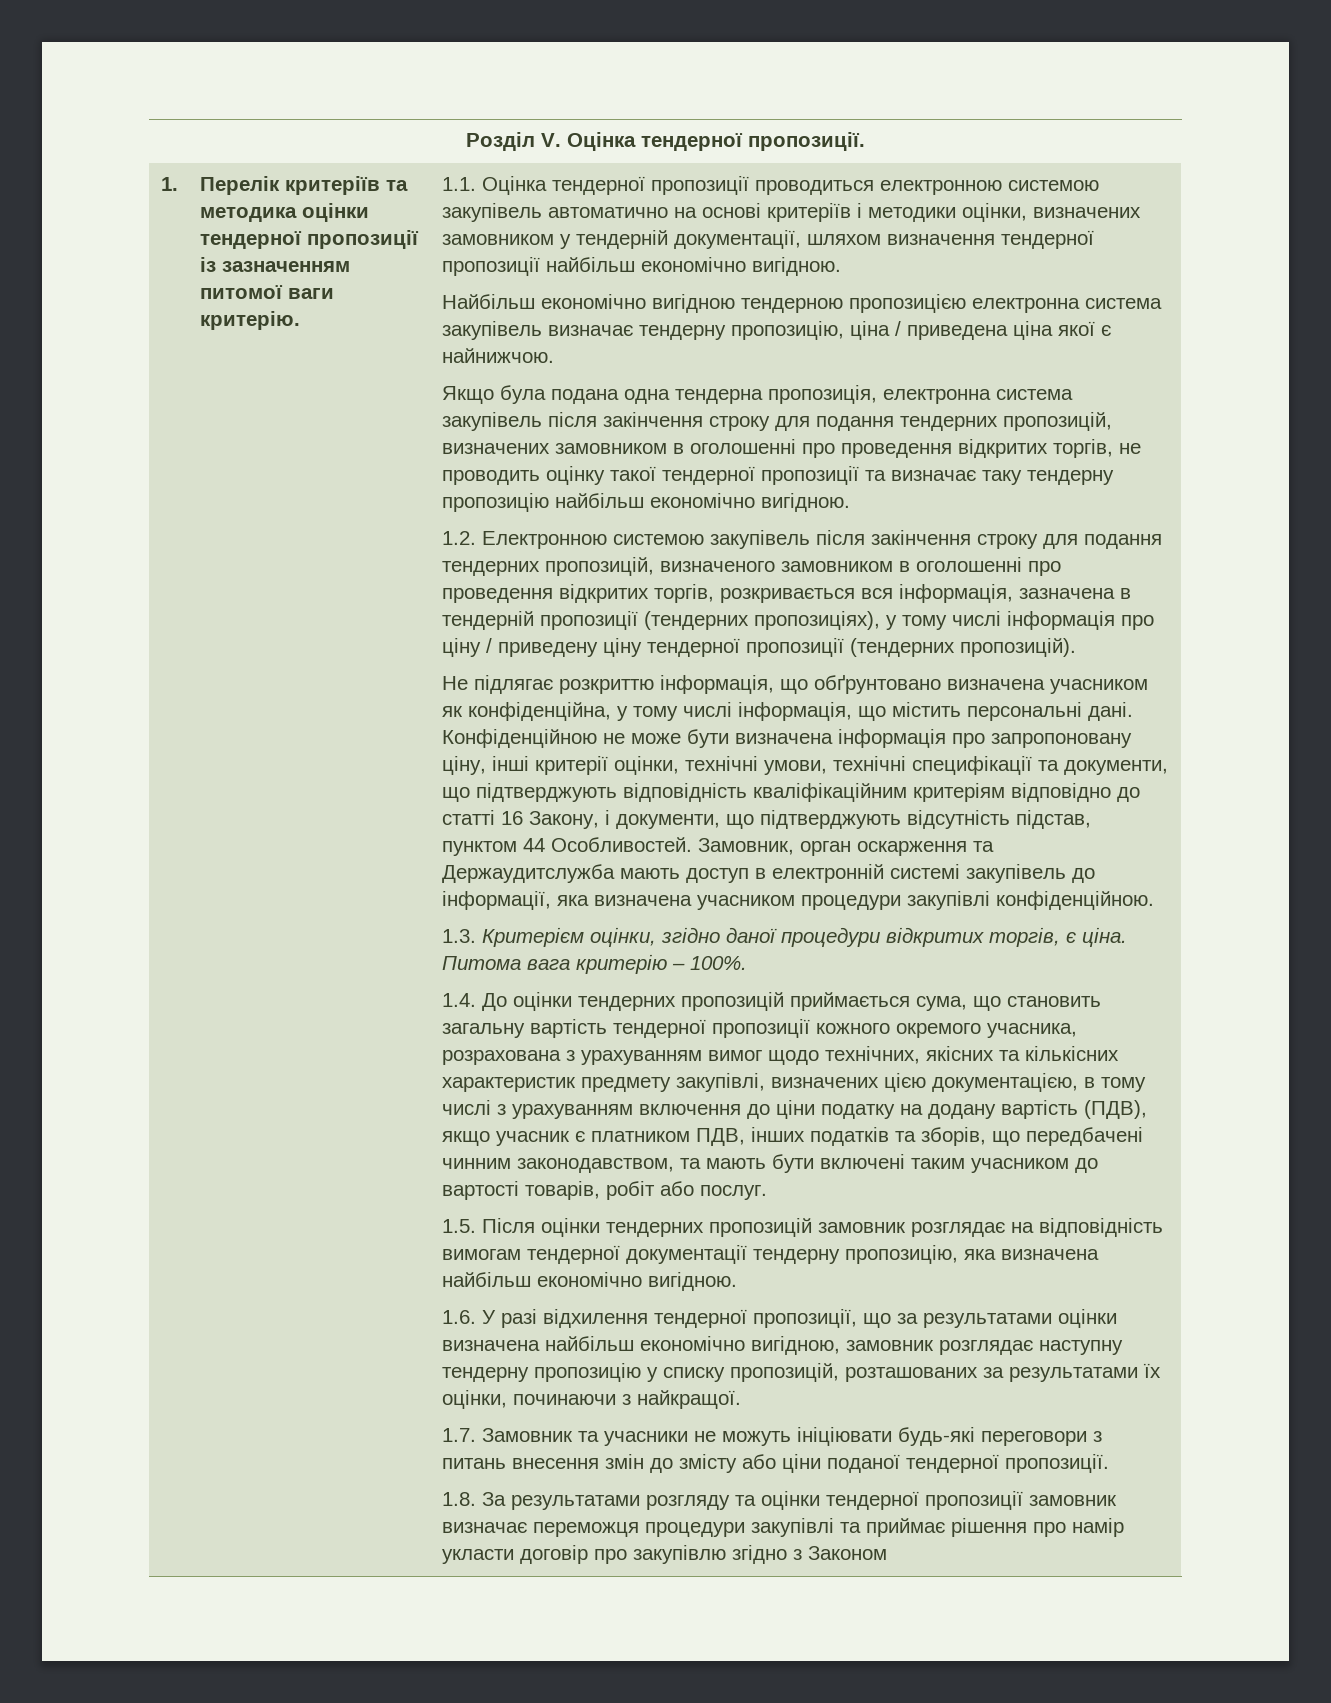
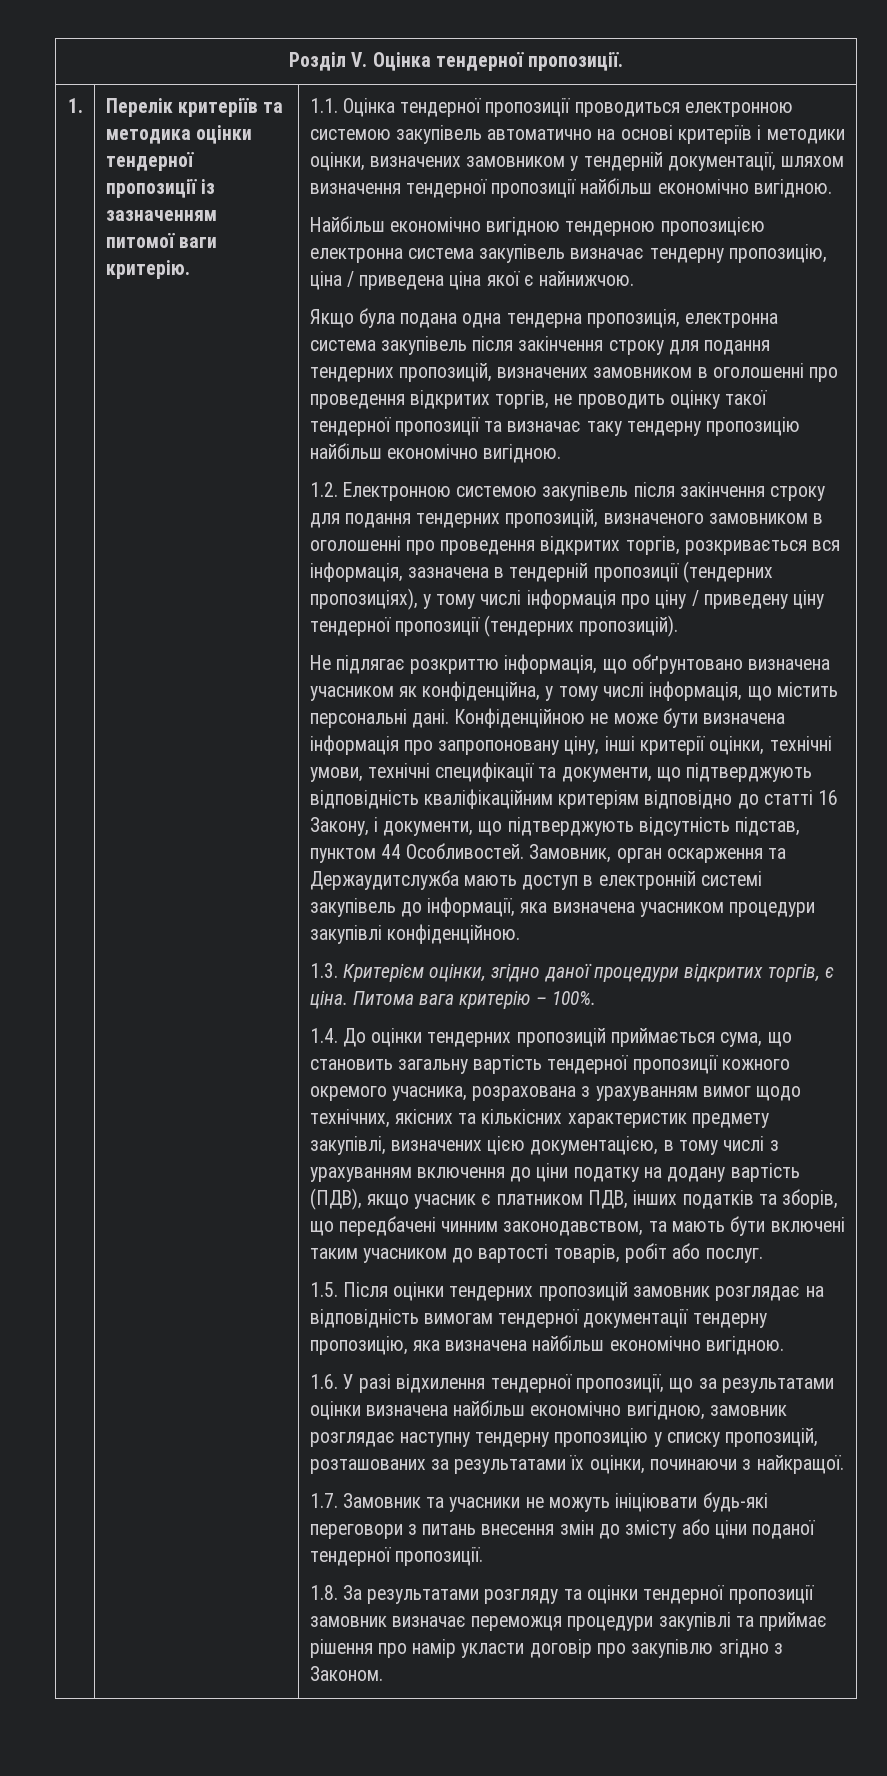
- 1.8. За результатами розгляду та оцінки тендерної пропозиції замовник визначає переможця процедури закупівлі та приймає рішення про намір укласти договір про закупівлю згідно з Законом
+ 1.8. За результатами розгляду та оцінки тендерної пропозиції замовник визначає переможця процедури закупівлі та приймає рішення про намір укласти договір про закупівлю згідно з Законом.

